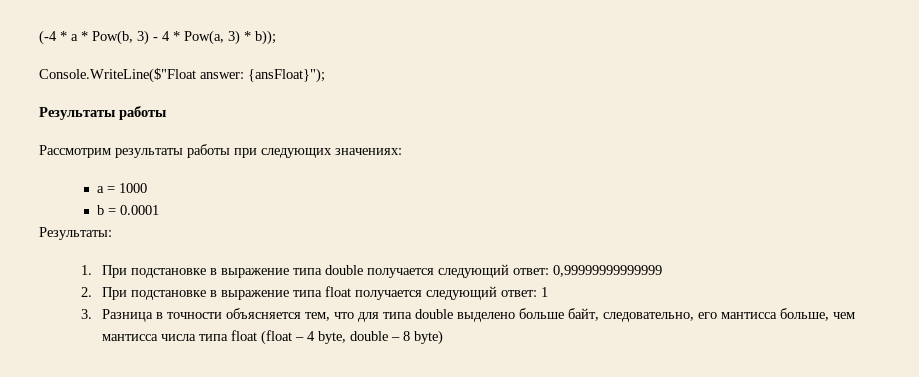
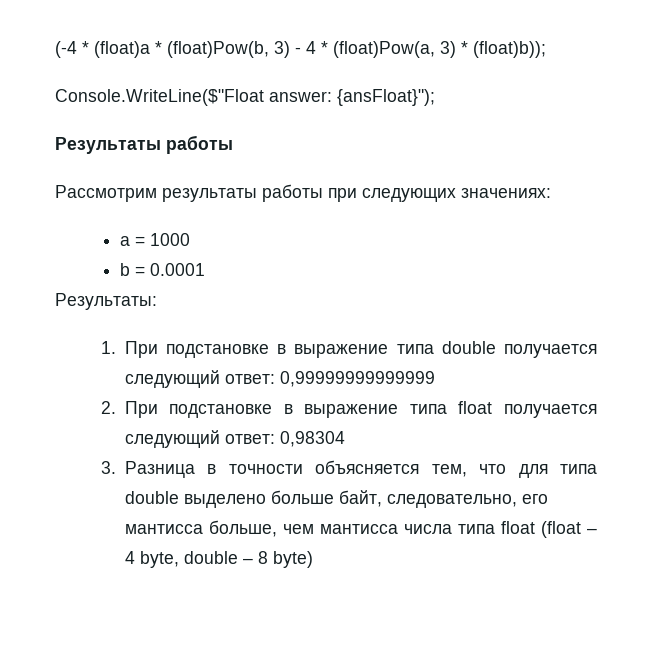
- (-4 * a * Pow(b, 3) - 4 * Pow(a, 3) * b));
+ (-4 * (float)a * (float)Pow(b, 3) - 4 * (float)Pow(a, 3) * (float)b));
- 2. При подстановке в выражение типа float получается следующий ответ: 1
+ 2. При подстановке в выражение типа float получается следующий ответ: 0,98304

